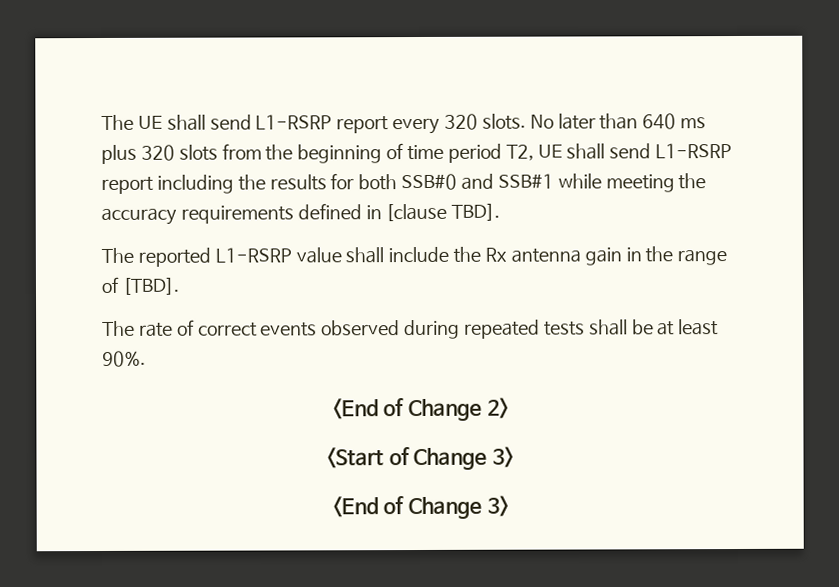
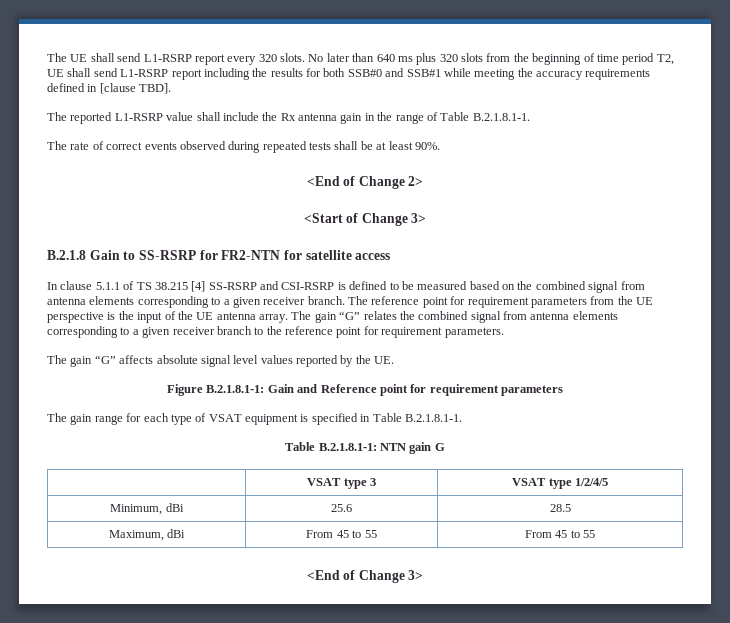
- The reported L1-RSRP value shall include the Rx antenna gain in the range of [TBD].
+ The reported L1-RSRP value shall include the Rx antenna gain in the range of Table B.2.1.8.1-1.
+ B.2.1.8 Gain to SS-RSRP for FR2-NTN for satellite access
+ In clause 5.1.1 of TS 38.215 [4] SS-RSRP and CSI-RSRP is defined to be measured based on the combined signal from antenna elements corresponding to a given receiver branch. The reference point for requirement parameters from the UE perspective is the input of the UE antenna array. The gain “G” relates the combined signal from antenna elements corresponding to a given receiver branch to the reference point for requirement parameters.
+ The gain “G” affects absolute signal level values reported by the UE.
+ Figure B.2.1.8.1-1: Gain and Reference point for requirement parameters
+ The gain range for each type of VSAT equipment is specified in Table B.2.1.8.1-1.
+ Table B.2.1.8.1-1: NTN gain G
+ | VSAT type 3 | VSAT type 1/2/4/5
+ Minimum, dBi | 25.6 | 28.5
+ Maximum, dBi | From 45 to 55 | From 45 to 55

